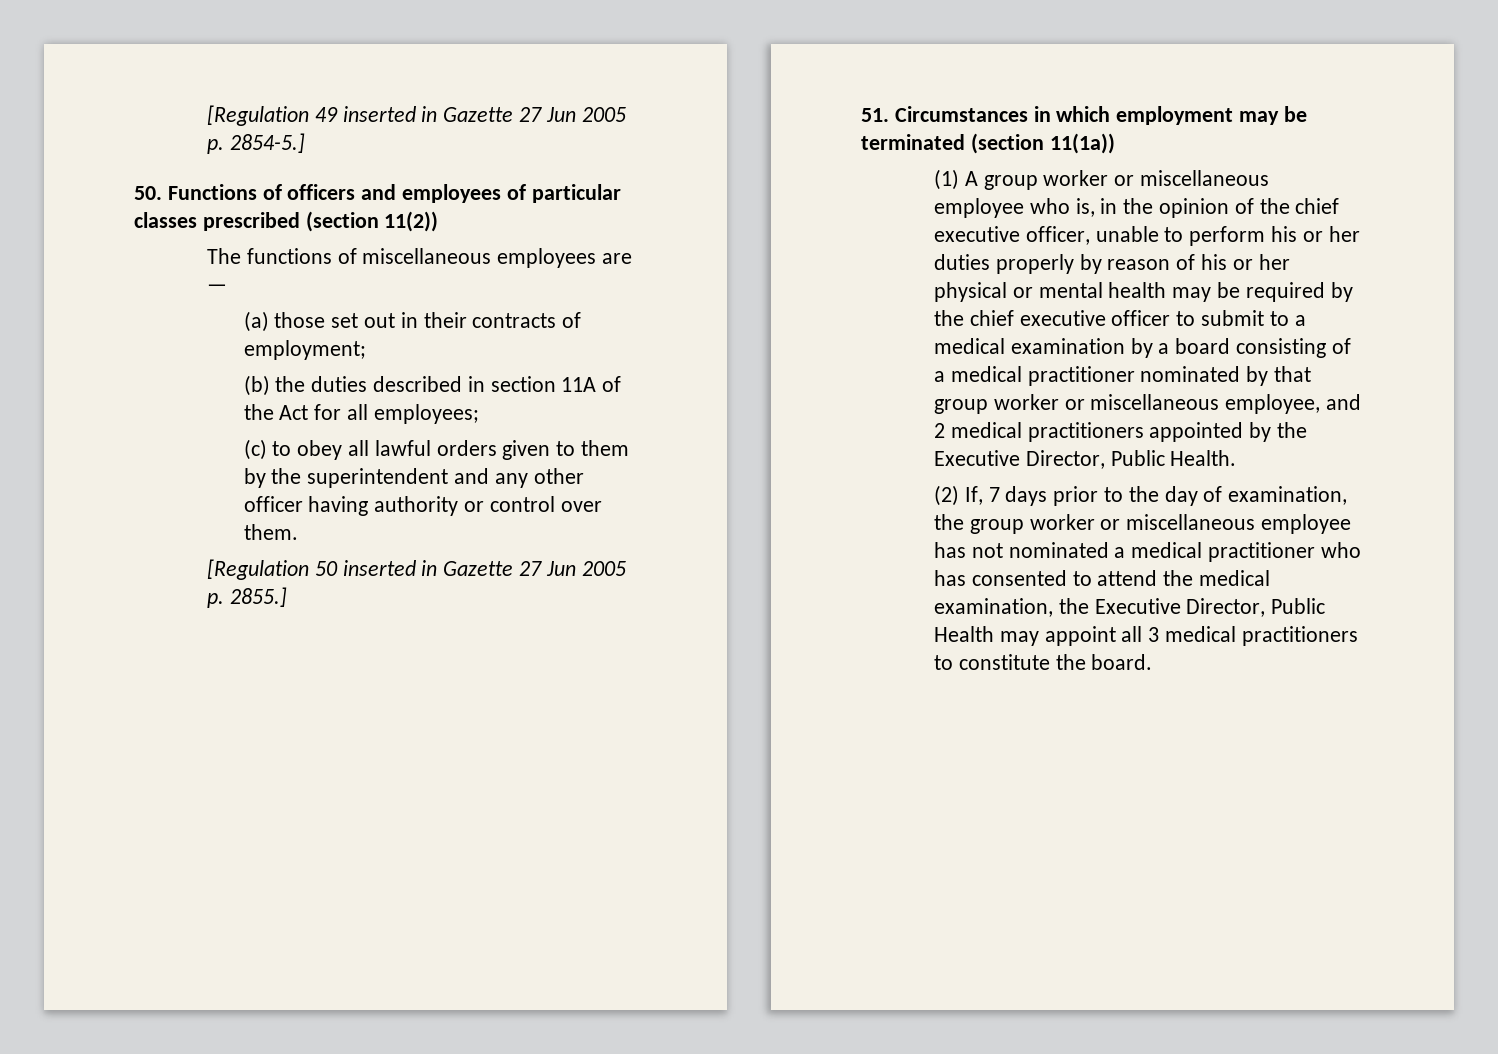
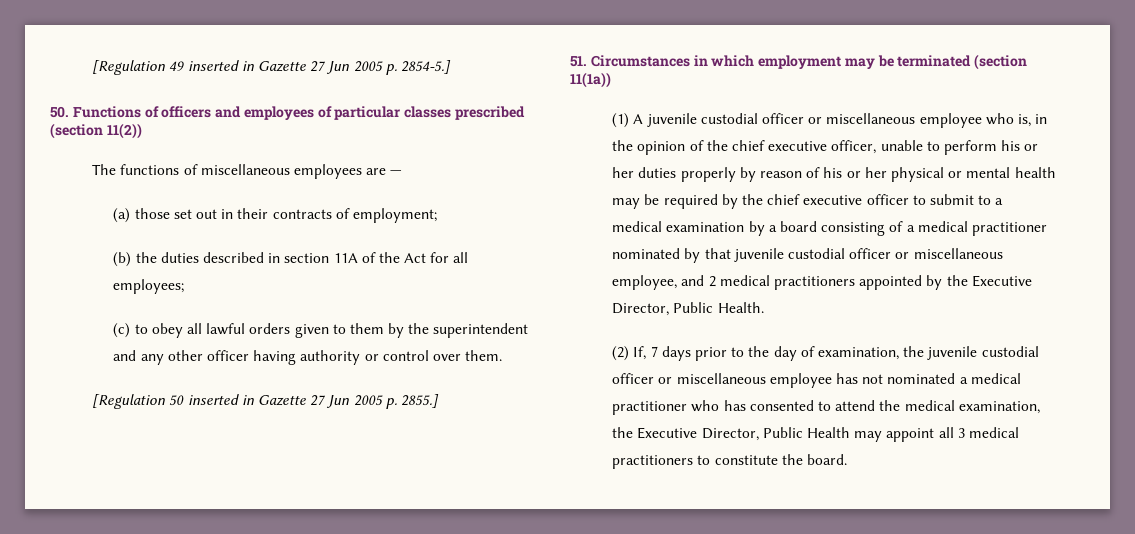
- (1) A group worker or miscellaneous employee who is, in the opinion of the chief executive officer, unable to perform his or her duties properly by reason of his or her physical or mental health may be required by the chief executive officer to submit to a medical examination by a board consisting of a medical practitioner nominated by that group worker or miscellaneous employee, and 2 medical practitioners appointed by the Executive Director, Public Health.
+ (1) A juvenile custodial officer or miscellaneous employee who is, in the opinion of the chief executive officer, unable to perform his or her duties properly by reason of his or her physical or mental health may be required by the chief executive officer to submit to a medical examination by a board consisting of a medical practitioner nominated by that juvenile custodial officer or miscellaneous employee, and 2 medical practitioners appointed by the Executive Director, Public Health.
- (2) If, 7 days prior to the day of examination, the group worker or miscellaneous employee has not nominated a medical practitioner who has consented to attend the medical examination, the Executive Director, Public Health may appoint all 3 medical practitioners to constitute the board.
+ (2) If, 7 days prior to the day of examination, the juvenile custodial officer or miscellaneous employee has not nominated a medical practitioner who has consented to attend the medical examination, the Executive Director, Public Health may appoint all 3 medical practitioners to constitute the board.

